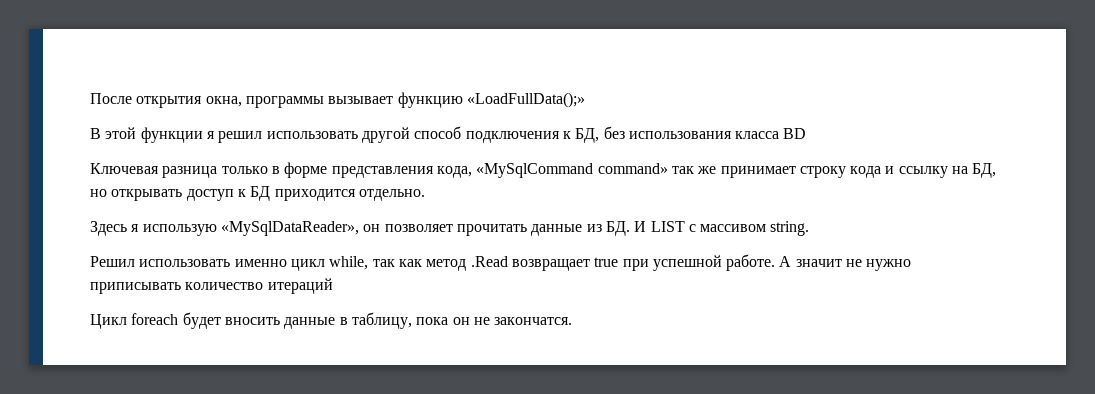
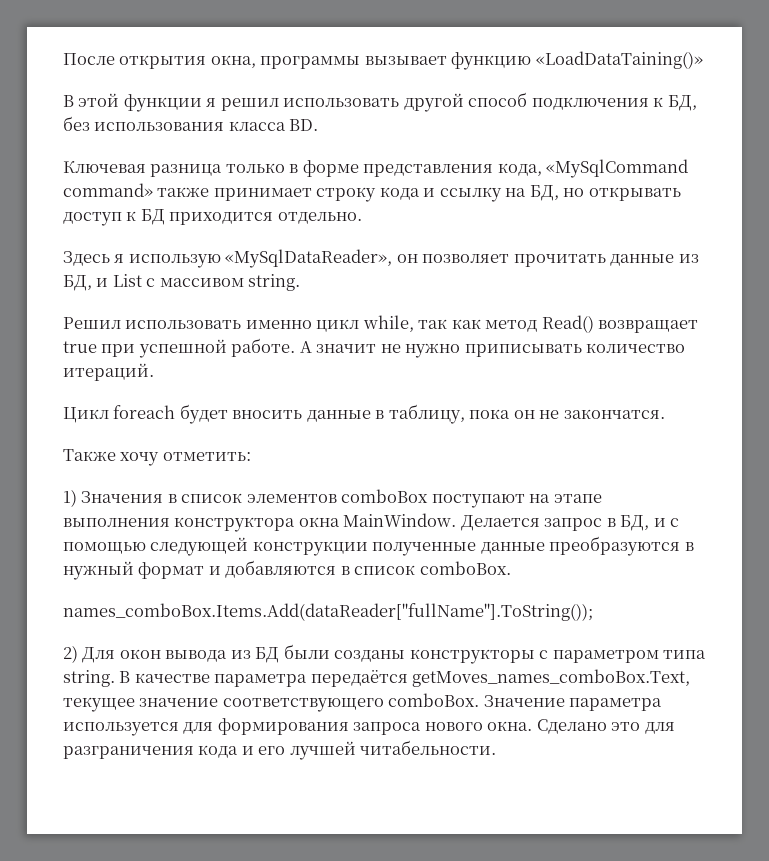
- После открытия окна, программы вызывает функцию «LoadFullData();»
+ После открытия окна, программы вызывает функцию «LoadDataTaining()»
- В этой функции я решил использовать другой способ подключения к БД, без использования класса BD
+ В этой функции я решил использовать другой способ подключения к БД, без использования класса BD.
- Ключевая разница только в форме представления кода, «MySqlCommand command» так же принимает строку кода и ссылку на БД, но открывать доступ к БД приходится отдельно.
+ Ключевая разница только в форме представления кода, «MySqlCommand command» также принимает строку кода и ссылку на БД, но открывать доступ к БД приходится отдельно.
- Здесь я использую «MySqlDataReader», он позволяет прочитать данные из БД. И LIST с массивом string.
+ Здесь я использую «MySqlDataReader», он позволяет прочитать данные из БД, и List с массивом string.
- Решил использовать именно цикл while, так как метод .Read возвращает true при успешной работе.
+ Решил использовать именно цикл while, так как метод Read() возвращает true при успешной работе.
- А значит не нужно приписывать количество итераций
+ А значит не нужно приписывать количество итераций.
+ Также хочу отметить:
+ 1) Значения в список элементов comboBox поступают на этапе выполнения конструктора окна MainWindow. Делается запрос в БД, и с помощью следующей конструкции полученные данные преобразуются в нужный формат и добавляются в список comboBox.
+ names_comboBox.Items.Add(dataReader["fullName"].ToString());
+ 2) Для окон вывода из БД были созданы конструкторы с параметром типа string. В качестве параметра передаётся getMoves_names_comboBox.Text, текущее значение соответствующего comboBox. Значение параметра используется для формирования запроса нового окна. Сделано это для разграничения кода и его лучшей читабельности.

